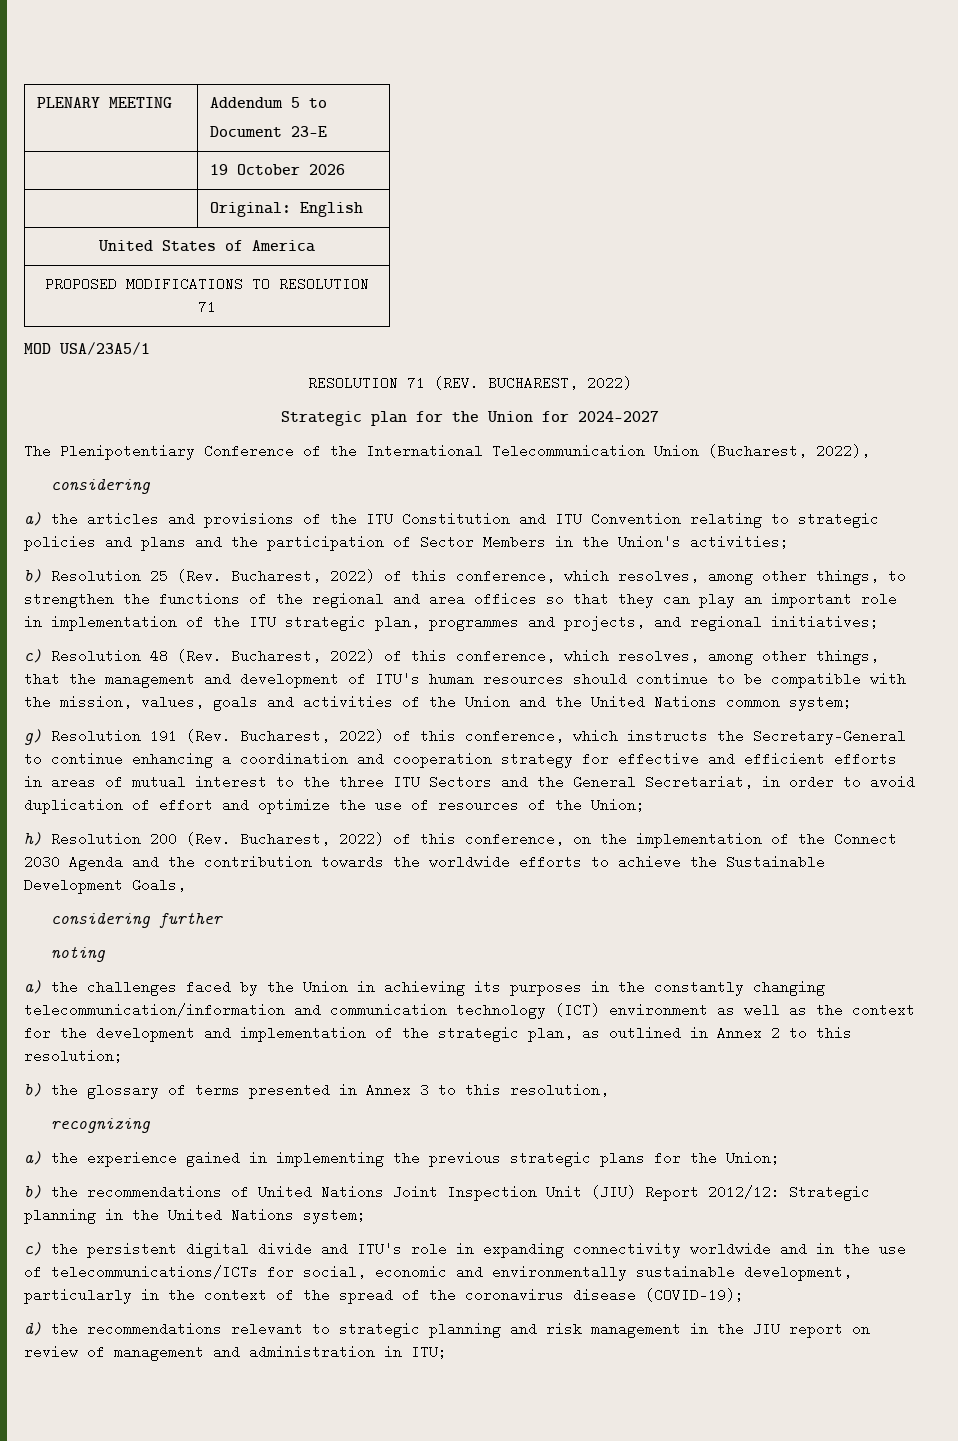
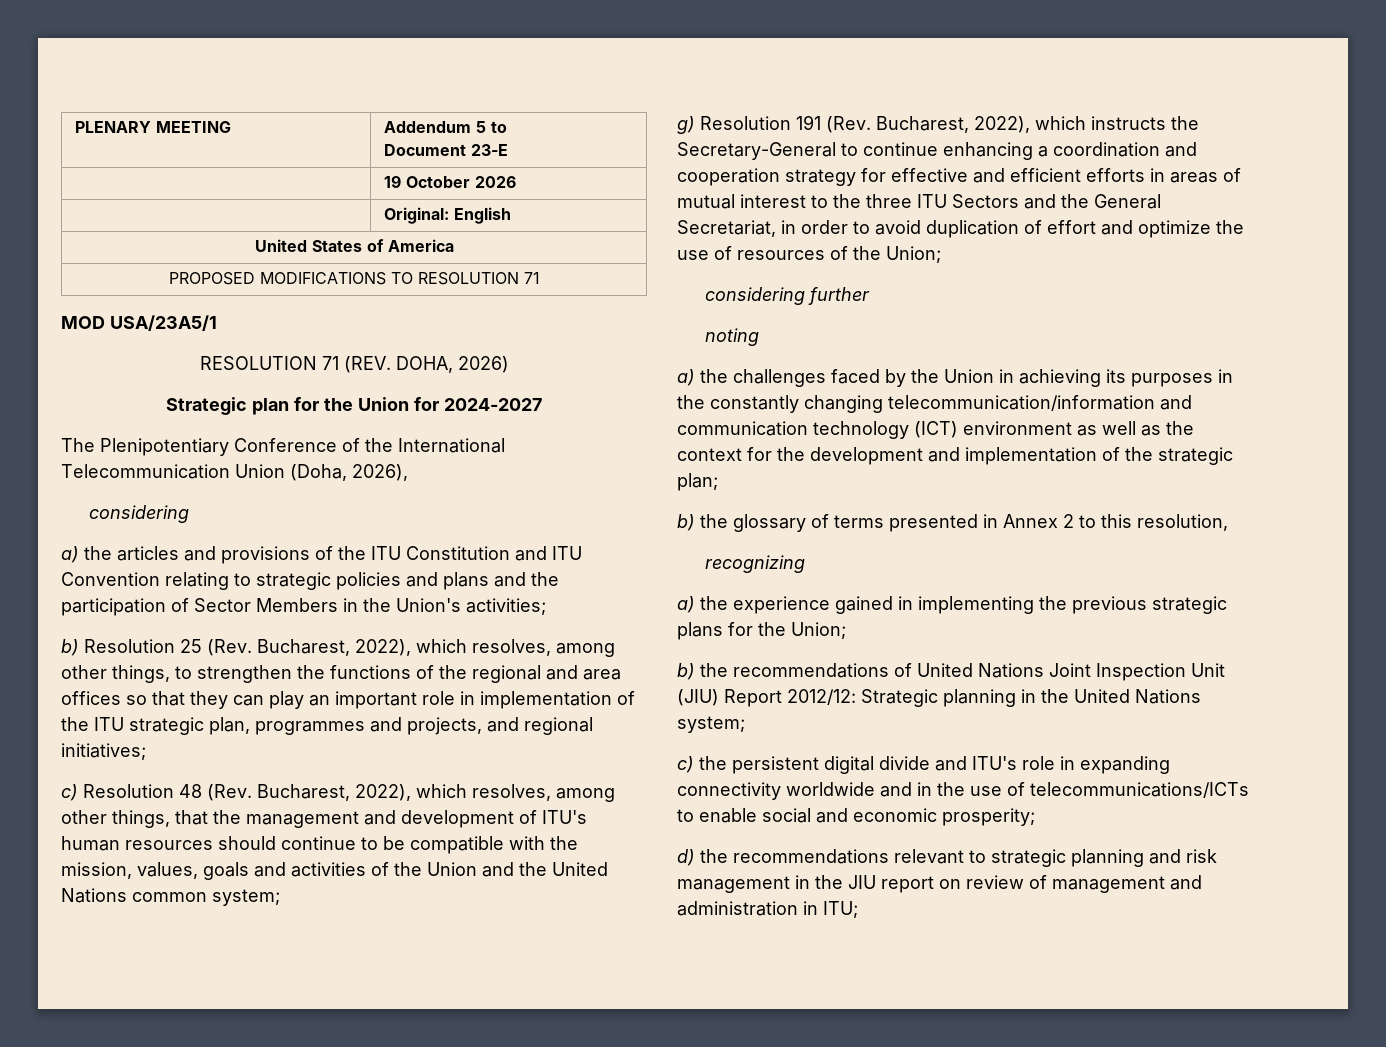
- RESOLUTION 71 (REV. BUCHAREST, 2022)
+ RESOLUTION 71 (REV. DOHA, 2026)
- The Plenipotentiary Conference of the International Telecommunication Union (Bucharest, 2022),
+ The Plenipotentiary Conference of the International Telecommunication Union (Doha, 2026),
- b) Resolution 25 (Rev. Bucharest, 2022) of this conference, which resolves, among other things, to strengthen the functions of the regional and area offices so that they can play an important role in implementation of the ITU strategic plan, programmes and projects, and regional initiatives;
+ b) Resolution 25 (Rev. Bucharest, 2022), which resolves, among other things, to strengthen the functions of the regional and area offices so that they can play an important role in implementation of the ITU strategic plan, programmes and projects, and regional initiatives;
- c) Resolution 48 (Rev. Bucharest, 2022) of this conference, which resolves, among other things, that the management and development of ITU's human resources should continue to be compatible with the mission, values, goals and activities of the Union and the United Nations common system;
+ c) Resolution 48 (Rev. Bucharest, 2022), which resolves, among other things, that the management and development of ITU's human resources should continue to be compatible with the mission, values, goals and activities of the Union and the United Nations common system;
- g) Resolution 191 (Rev. Bucharest, 2022) of this conference, which instructs the Secretary-General to continue enhancing a coordination and cooperation strategy for effective and efficient efforts in areas of mutual interest to the three ITU Sectors and the General Secretariat, in order to avoid duplication of effort and optimize the use of resources of the Union;
+ g) Resolution 191 (Rev. Bucharest, 2022), which instructs the Secretary-General to continue enhancing a coordination and cooperation strategy for effective and efficient efforts in areas of mutual interest to the three ITU Sectors and the General Secretariat, in order to avoid duplication of effort and optimize the use of resources of the Union;
- h) Resolution 200 (Rev. Bucharest, 2022) of this conference, on the implementation of the Connect 2030 Agenda and the contribution towards the worldwide efforts to achieve the Sustainable Development Goals,
- a) the challenges faced by the Union in achieving its purposes in the constantly changing telecommunication/information and communication technology (ICT) environment as well as the context for the development and implementation of the strategic plan, as outlined in Annex 2 to this resolution;
+ a) the challenges faced by the Union in achieving its purposes in the constantly changing telecommunication/information and communication technology (ICT) environment as well as the context for the development and implementation of the strategic plan;
- b) the glossary of terms presented in Annex 3 to this resolution,
+ b) the glossary of terms presented in Annex 2 to this resolution,
- c) the persistent digital divide and ITU's role in expanding connectivity worldwide and in the use of telecommunications/ICTs for social, economic and environmentally sustainable development, particularly in the context of the spread of the coronavirus disease (COVID-19);
+ c) the persistent digital divide and ITU's role in expanding connectivity worldwide and in the use of telecommunications/ICTs to enable social and economic prosperity;

